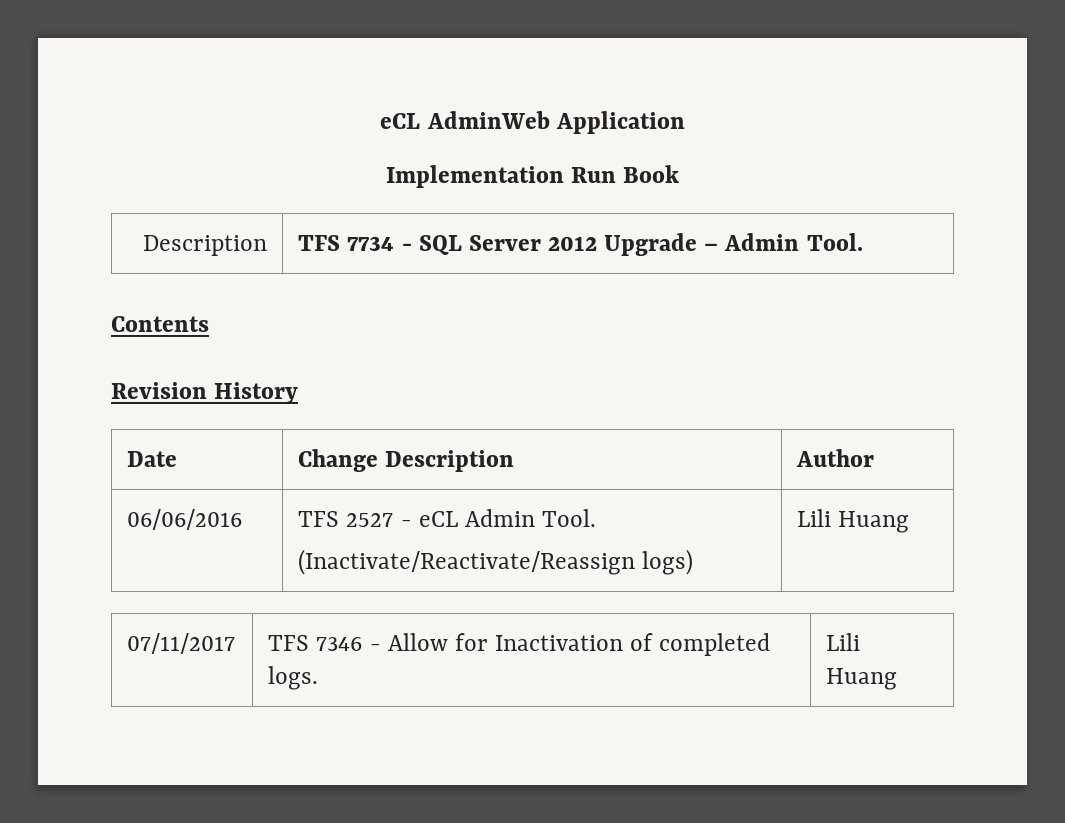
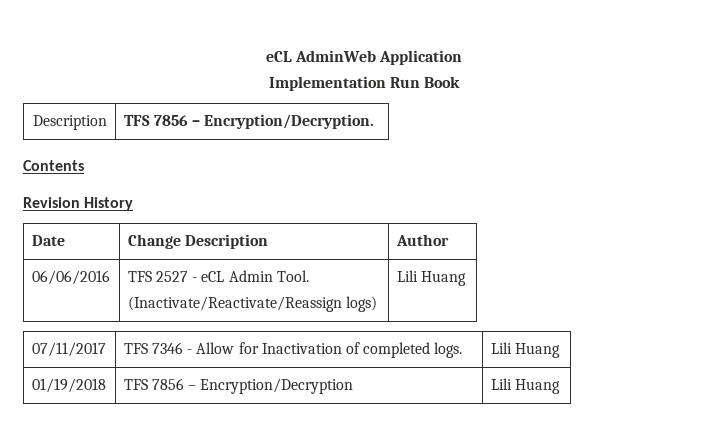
- Description | TFS 7734 - SQL Server 2012 Upgrade – Admin Tool.
+ Description | TFS 7856 – Encryption/Decryption.
+ 01/19/2018 | TFS 7856 – Encryption/Decryption | Lili Huang

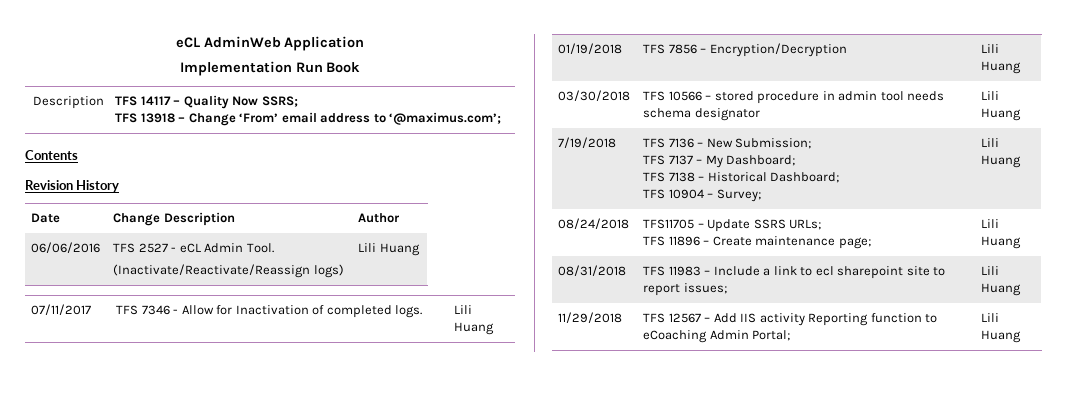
- Description | TFS 7856 – Encryption/Decryption.
+ Description | TFS 14117 – Quality Now SSRS;
+ TFS 13918 – Change ‘From’ email address to ‘@maximus.com’;
+ 03/30/2018 | TFS 10566 – stored procedure in admin tool needs schema designator | Lili Huang
+ 7/19/2018 | TFS 7136 – New Submission;
+ TFS 7137 – My Dashboard;
+ TFS 7138 – Historical Dashboard;
+ TFS 10904 – Survey; | Lili Huang
+ 08/24/2018 | TFS11705 – Update SSRS URLs;
+ TFS 11896 – Create maintenance page; | Lili Huang
+ 08/31/2018 | TFS 11983 – Include a link to ecl sharepoint site to report issues; | Lili Huang
+ 11/29/2018 | TFS 12567 – Add IIS activity Reporting function to eCoaching Admin Portal; | Lili Huang

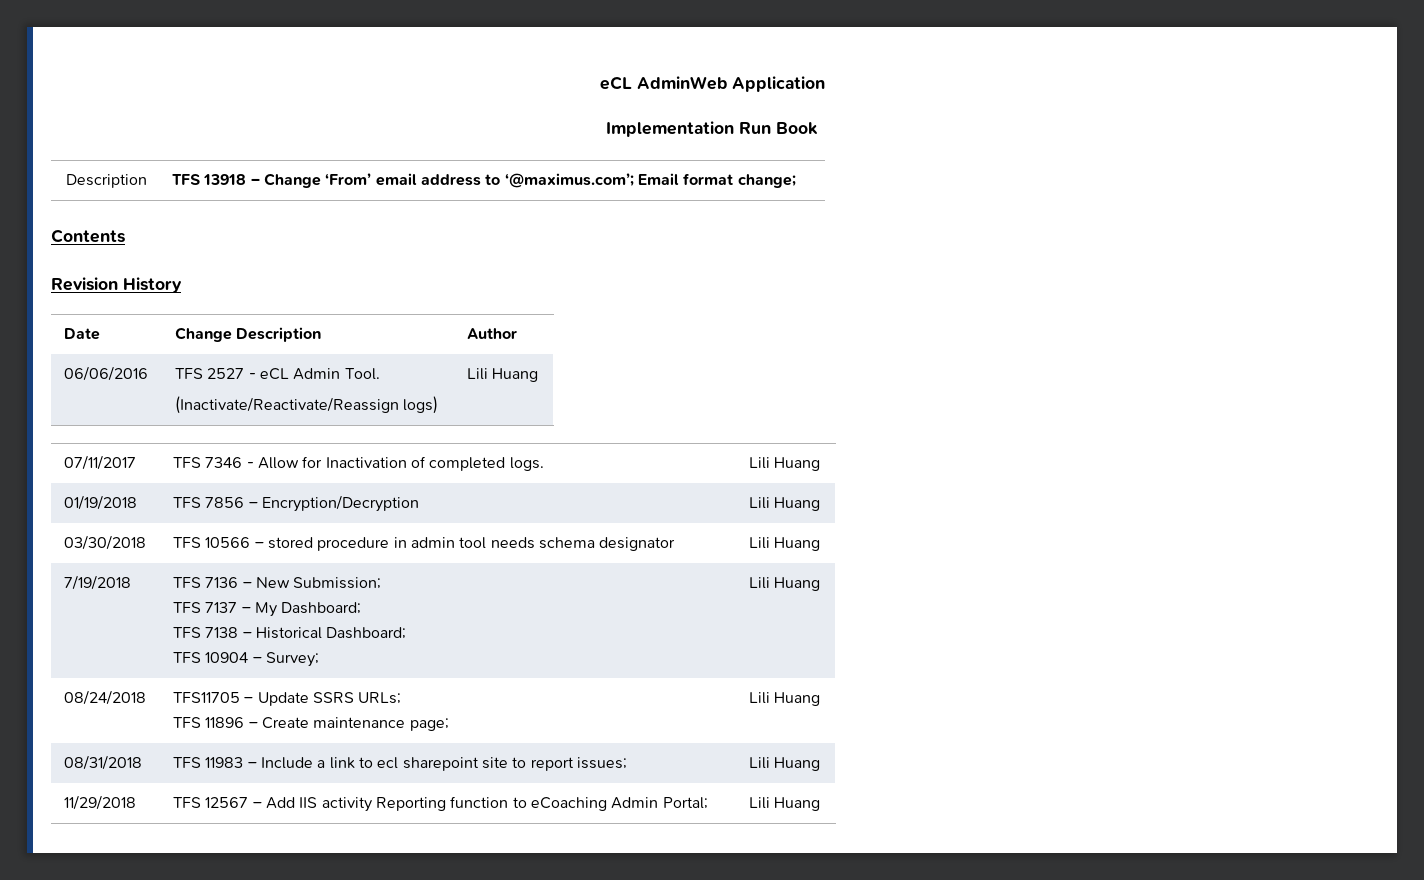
- Description | TFS 14117 – Quality Now SSRS;
- TFS 13918 – Change ‘From’ email address to ‘@maximus.com’;
+ Description | TFS 13918 – Change ‘From’ email address to ‘@maximus.com’; Email format change;

